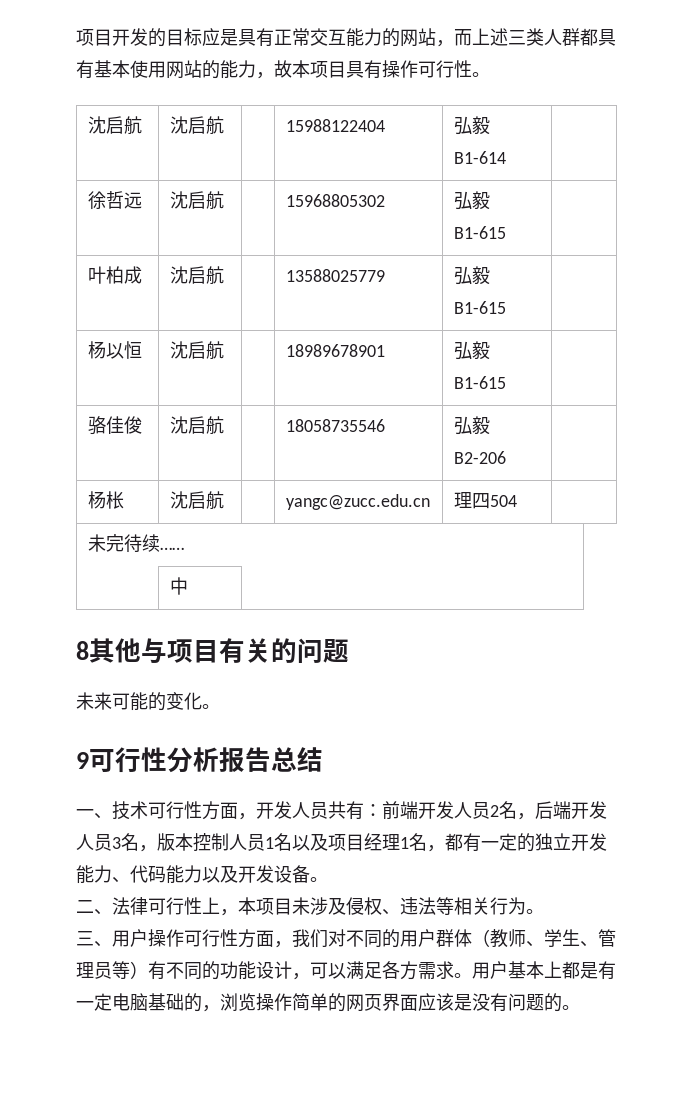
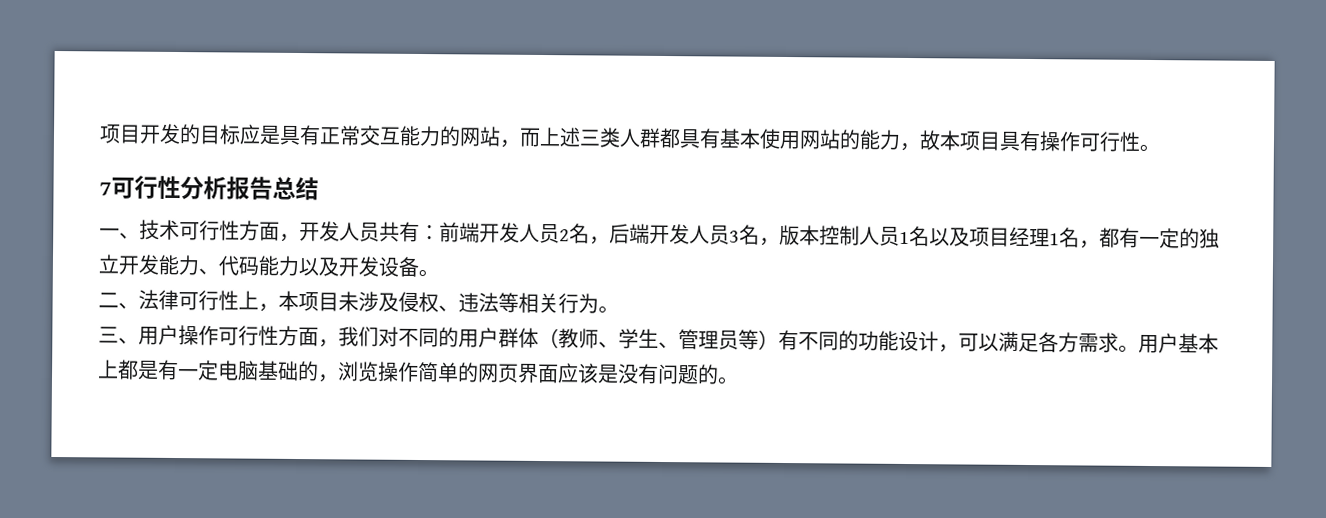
- 沈启航 | 沈启航 | | 15988122404 | 弘毅B1-614 |
- 徐哲远 | 沈启航 | | 15968805302 | 弘毅B1-615 |
- 叶柏成 | 沈启航 | | 13588025779 | 弘毅B1-615 |
- 杨以恒 | 沈启航 | | 18989678901 | 弘毅B1-615 |
- 骆佳俊 | 沈启航 | | 18058735546 | 弘毅B2-206 |
- 杨枨 | 沈启航 | | yangc@zucc.edu.cn | 理四504 |
- 未完待续……
- | 中 |
- 8其他与项目有关的问题
- 未来可能的变化。
- 9可行性分析报告总结
+ 7可行性分析报告总结

